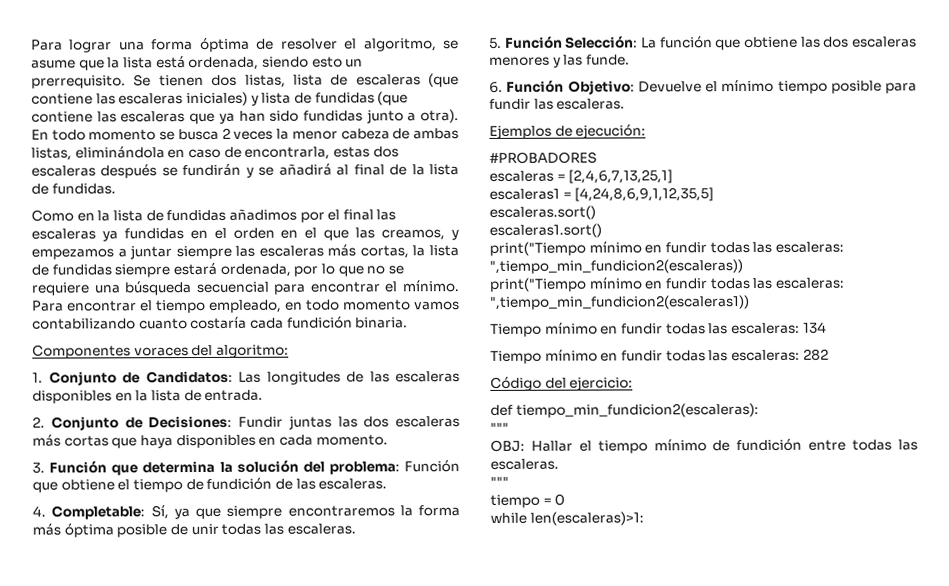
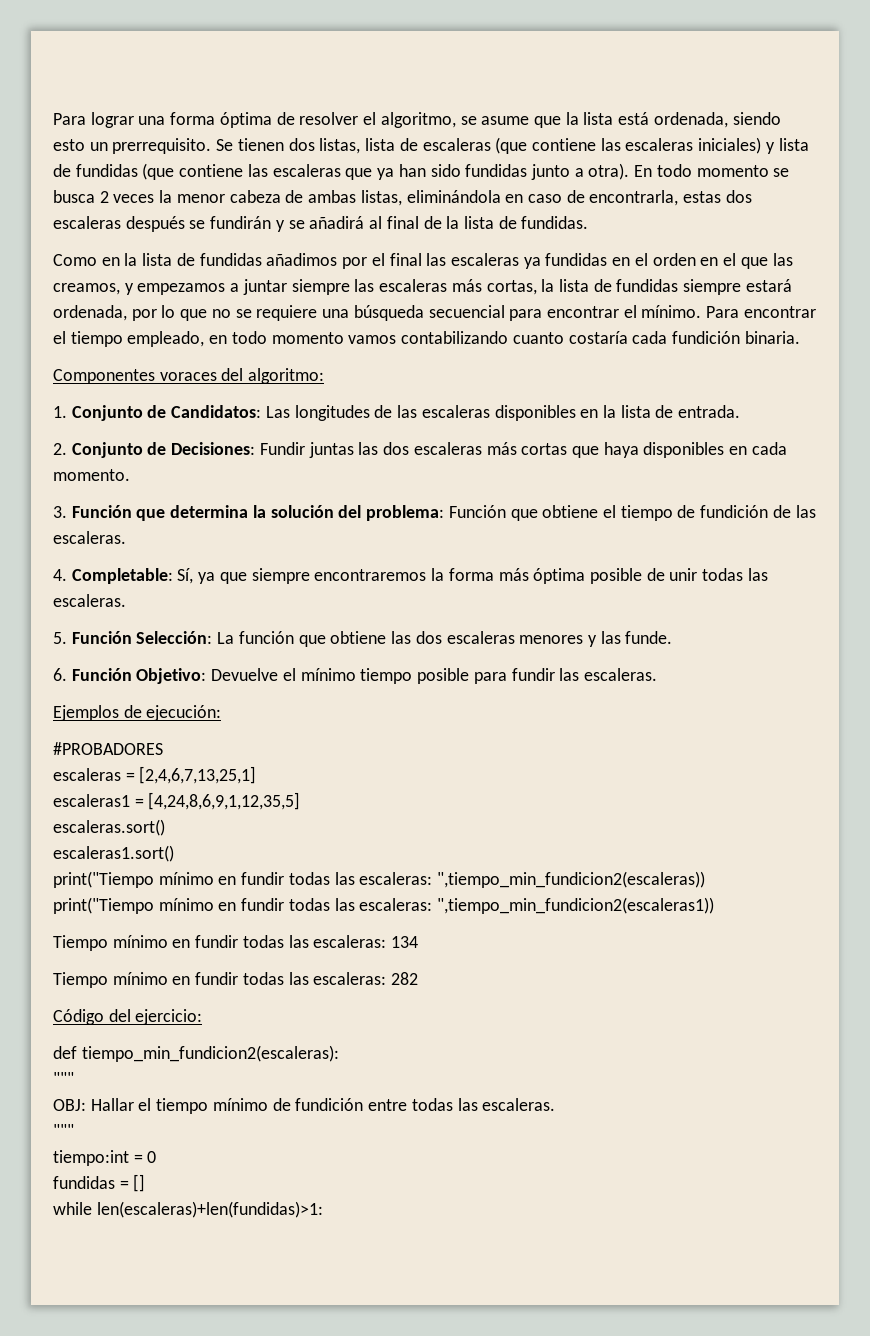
- tiempo = 0
+ tiempo:int = 0
+ fundidas = []
- while len(escaleras)>1:
+ while len(escaleras)+len(fundidas)>1:

